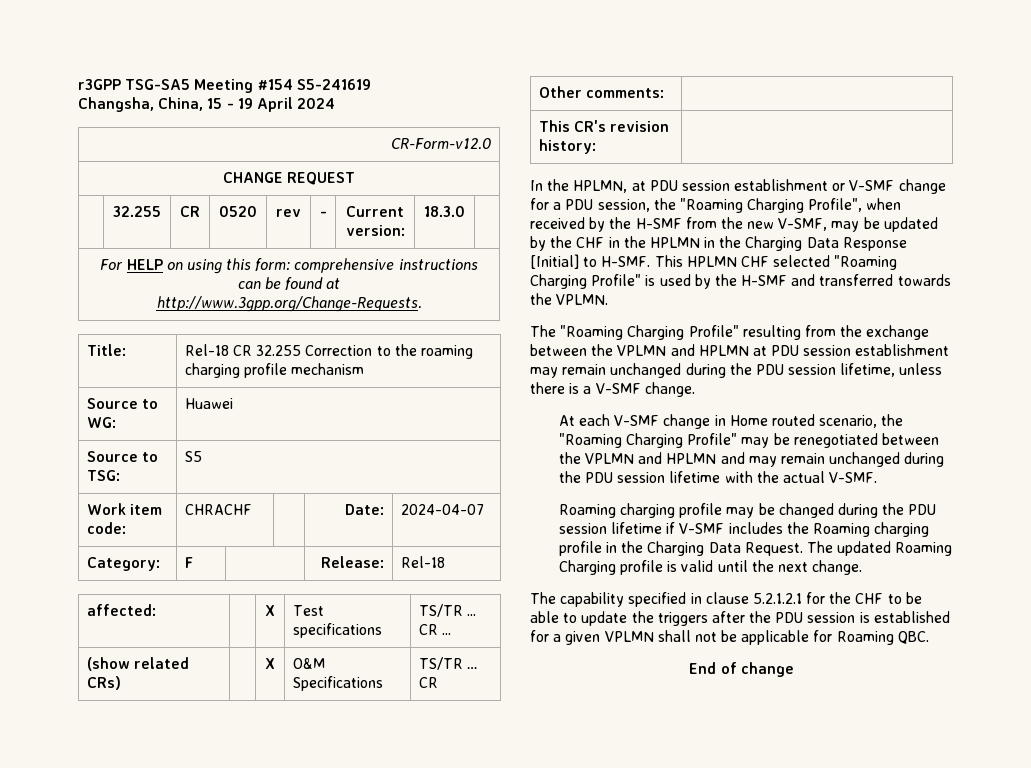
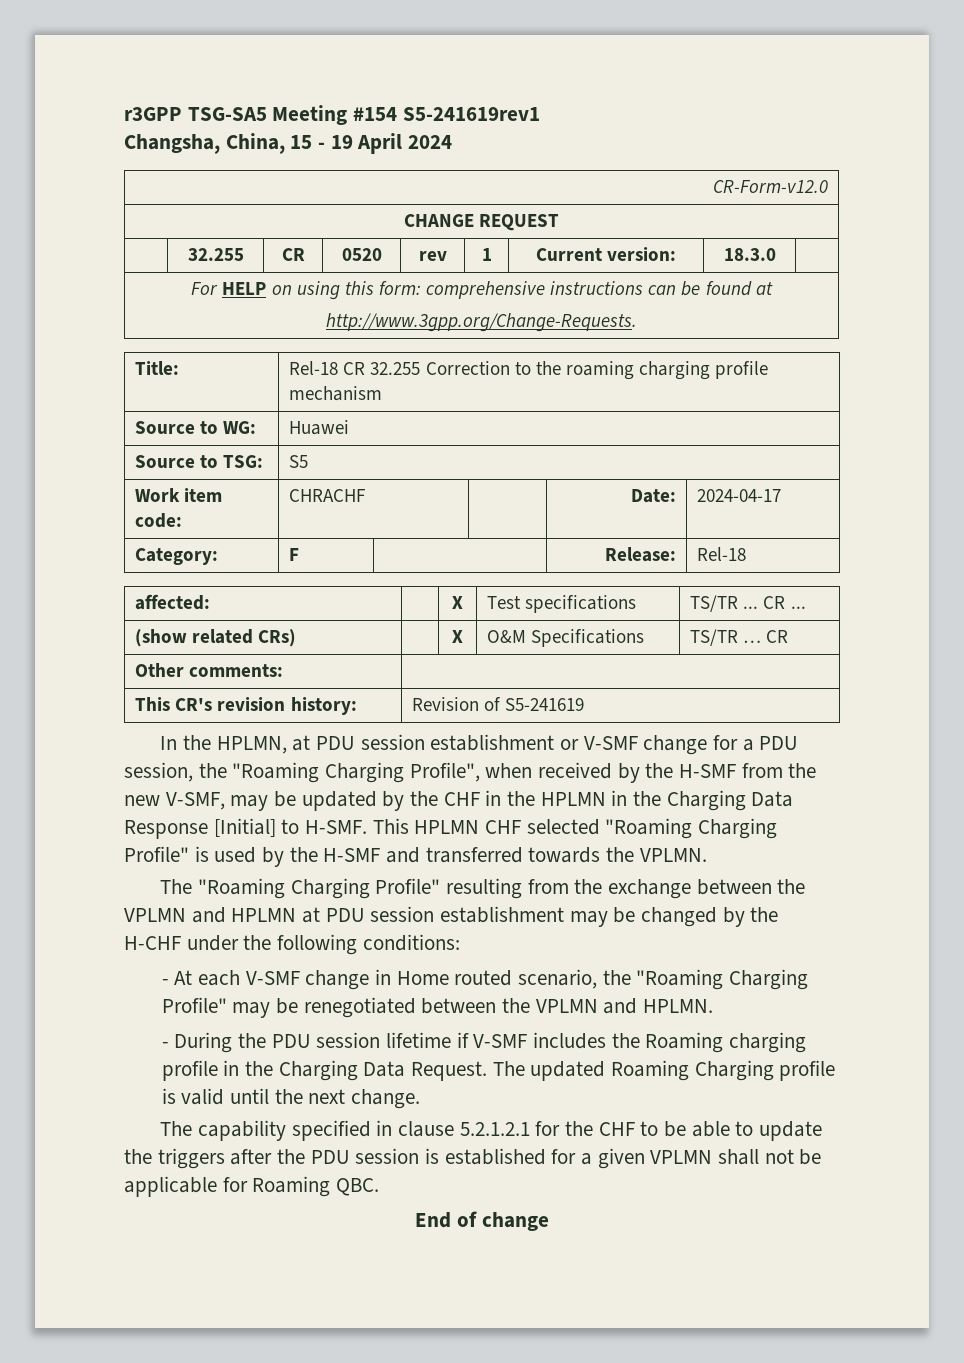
- r3GPP TSG-SA5 Meeting #154 S5-241619
+ r3GPP TSG-SA5 Meeting #154 S5-241619rev1
- | 32.255 | CR | 0520 | rev | - | Current version: | 18.3.0 |
+ | 32.255 | CR | 0520 | rev | 1 | Current version: | 18.3.0 |
- Work item code: | CHRACHF | | Date: | 2024-04-07
+ Work item code: | CHRACHF | | Date: | 2024-04-17
- This CR's revision history: |
+ This CR's revision history: | Revision of S5-241619
- The "Roaming Charging Profile" resulting from the exchange between the VPLMN and HPLMN at PDU session establishment may remain unchanged during the PDU session lifetime, unless there is a V-SMF change.
- At each V-SMF change in Home routed scenario, the "Roaming Charging Profile" may be renegotiated between the VPLMN and HPLMN and may remain unchanged during the PDU session lifetime with the actual V-SMF.
- Roaming charging profile may be changed during the PDU session lifetime if V-SMF includes the Roaming charging profile in the Charging Data Request.
+ The "Roaming Charging Profile" resulting from the exchange between the VPLMN and HPLMN at PDU session establishment may be changed by the H-CHF under the following conditions:
+ - At each V-SMF change in Home routed scenario, the "Roaming Charging Profile" may be renegotiated between the VPLMN and HPLMN.
+ - During the PDU session lifetime if V-SMF includes the Roaming charging profile in the Charging Data Request.

